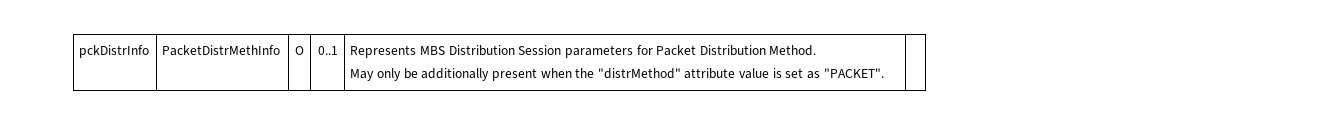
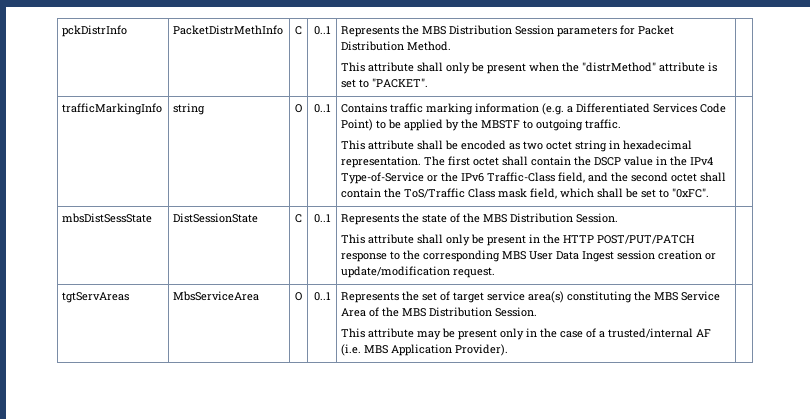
- pckDistrInfo | PacketDistrMethInfo | O | 0..1 | Represents MBS Distribution Session parameters for Packet Distribution Method.
- May only be additionally present when the "distrMethod" attribute value is set as "PACKET". |
+ pckDistrInfo | PacketDistrMethInfo | C | 0..1 | Represents the MBS Distribution Session parameters for Packet Distribution Method.
+ This attribute shall only be present when the "distrMethod" attribute is set to "PACKET". |
+ trafficMarkingInfo | string | O | 0..1 | Contains traffic marking information (e.g. a Differentiated Services Code Point) to be applied by the MBSTF to outgoing traffic.
+ This attribute shall be encoded as two octet string in hexadecimal representation. The first octet shall contain the DSCP value in the IPv4 Type-of-Service or the IPv6 Traffic-Class field, and the second octet shall contain the ToS/Traffic Class mask field, which shall be set to "0xFC". |
+ mbsDistSessState | DistSessionState | C | 0..1 | Represents the state of the MBS Distribution Session.
+ This attribute shall only be present in the HTTP POST/PUT/PATCH response to the corresponding MBS User Data Ingest session creation or update/modification request. |
+ tgtServAreas | MbsServiceArea | O | 0..1 | Represents the set of target service area(s) constituting the MBS Service Area of the MBS Distribution Session.
+ This attribute may be present only in the case of a trusted/internal AF (i.e. MBS Application Provider). |

